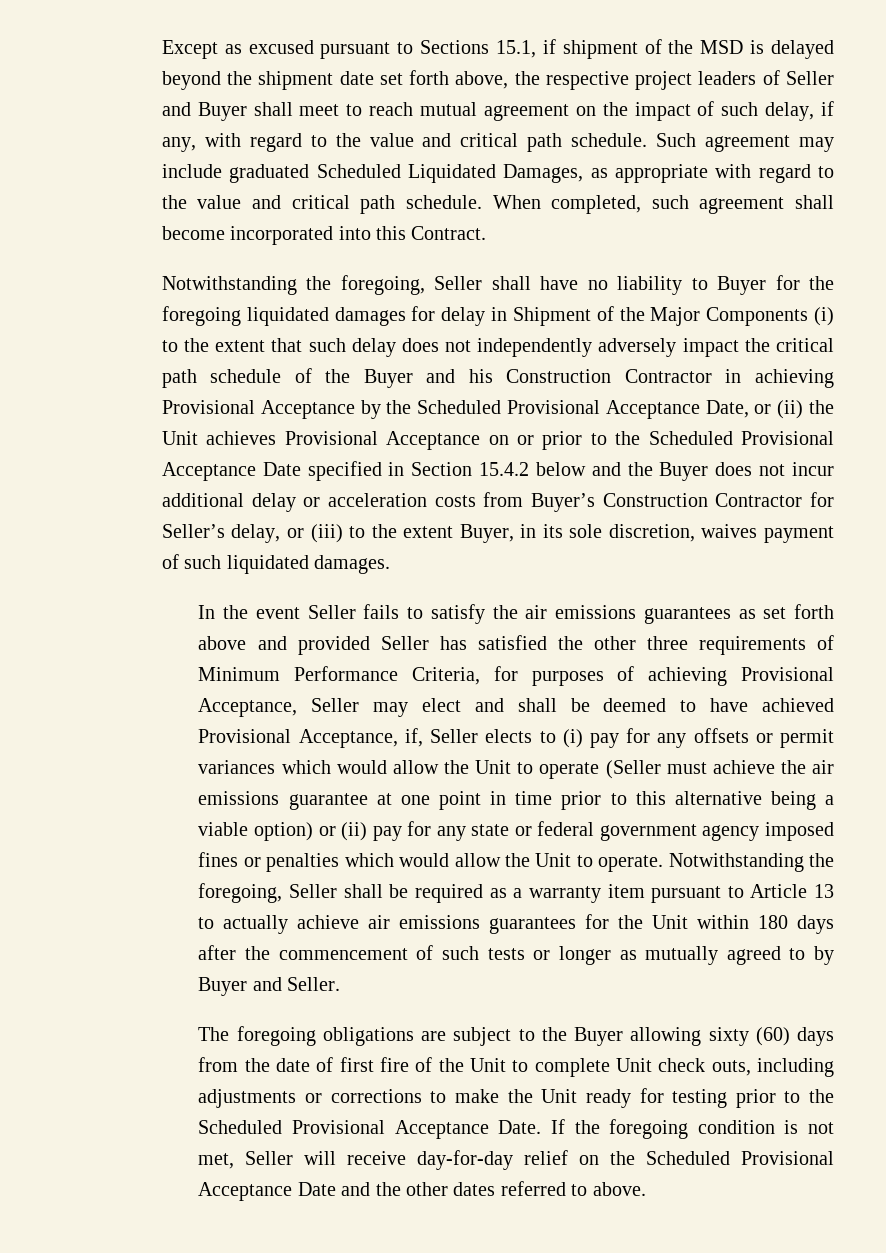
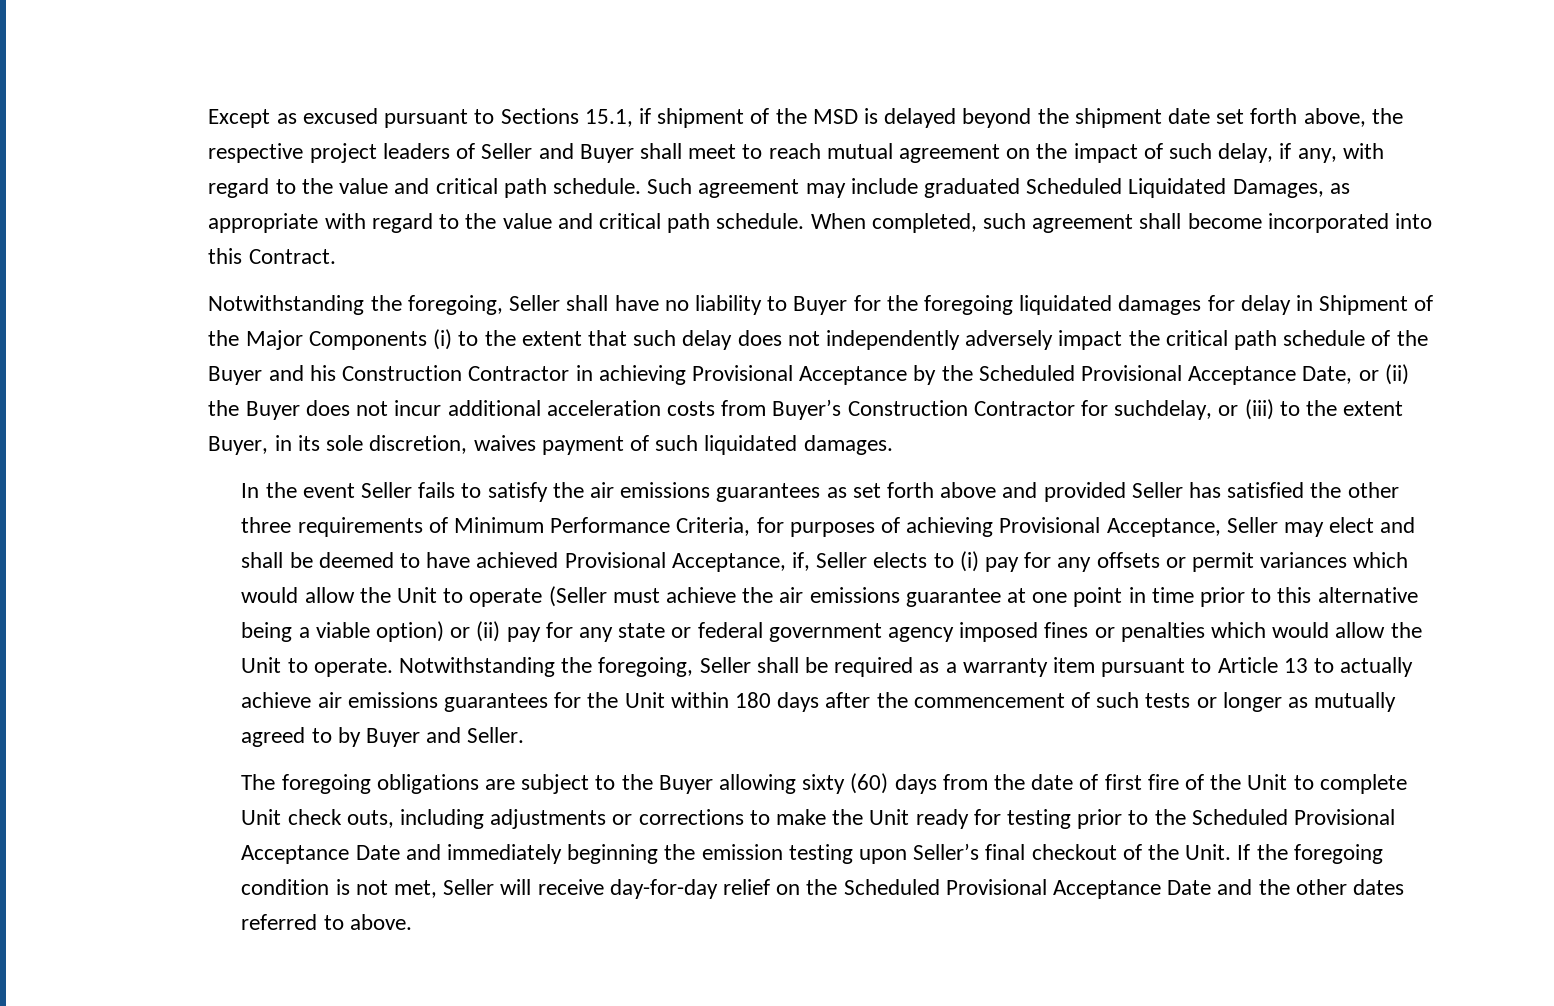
- Notwithstanding the foregoing, Seller shall have no liability to Buyer for the foregoing liquidated damages for delay in Shipment of the Major Components (i) to the extent that such delay does not independently adversely impact the critical path schedule of the Buyer and his Construction Contractor in achieving Provisional Acceptance by the Scheduled Provisional Acceptance Date, or (ii) the Unit achieves Provisional Acceptance on or prior to the Scheduled Provisional Acceptance Date specified in Section 15.4.2 below and the Buyer does not incur additional delay or acceleration costs from Buyer’s Construction Contractor for Seller’s delay, or (iii) to the extent Buyer, in its sole discretion, waives payment of such liquidated damages.
+ Notwithstanding the foregoing, Seller shall have no liability to Buyer for the foregoing liquidated damages for delay in Shipment of the Major Components (i) to the extent that such delay does not independently adversely impact the critical path schedule of the Buyer and his Construction Contractor in achieving Provisional Acceptance by the Scheduled Provisional Acceptance Date, or (ii) the Buyer does not incur additional acceleration costs from Buyer’s Construction Contractor for suchdelay, or (iii) to the extent Buyer, in its sole discretion, waives payment of such liquidated damages.
- The foregoing obligations are subject to the Buyer allowing sixty (60) days from the date of first fire of the Unit to complete Unit check outs, including adjustments or corrections to make the Unit ready for testing prior to the Scheduled Provisional Acceptance Date.
+ The foregoing obligations are subject to the Buyer allowing sixty (60) days from the date of first fire of the Unit to complete Unit check outs, including adjustments or corrections to make the Unit ready for testing prior to the Scheduled Provisional Acceptance Date and immediately beginning the emission testing upon Seller’s final checkout of the Unit.

